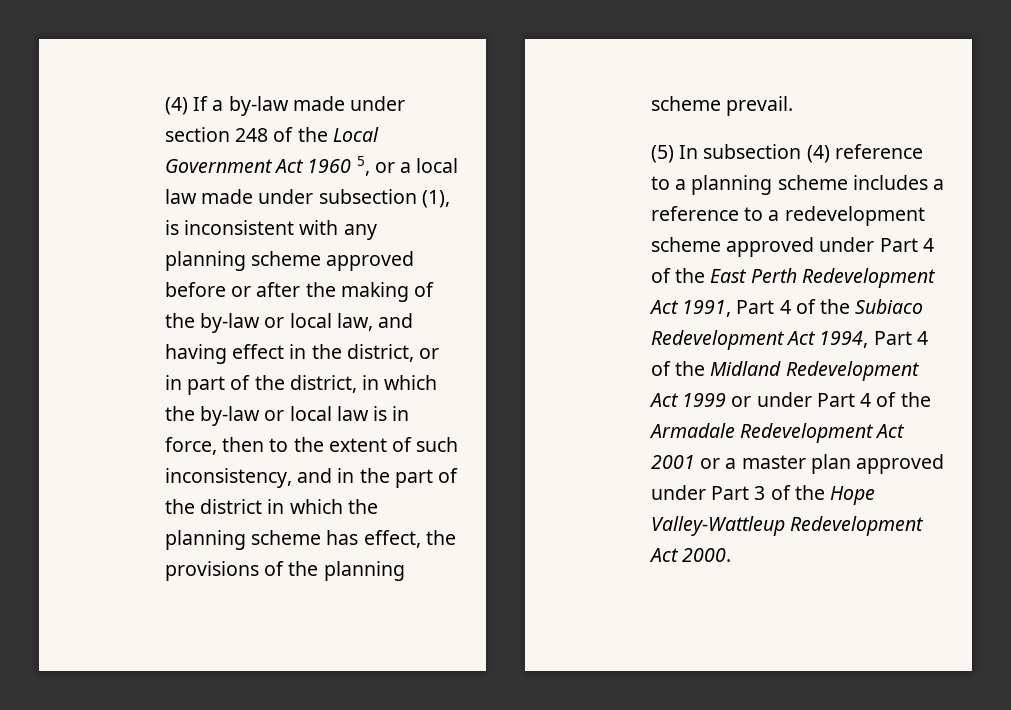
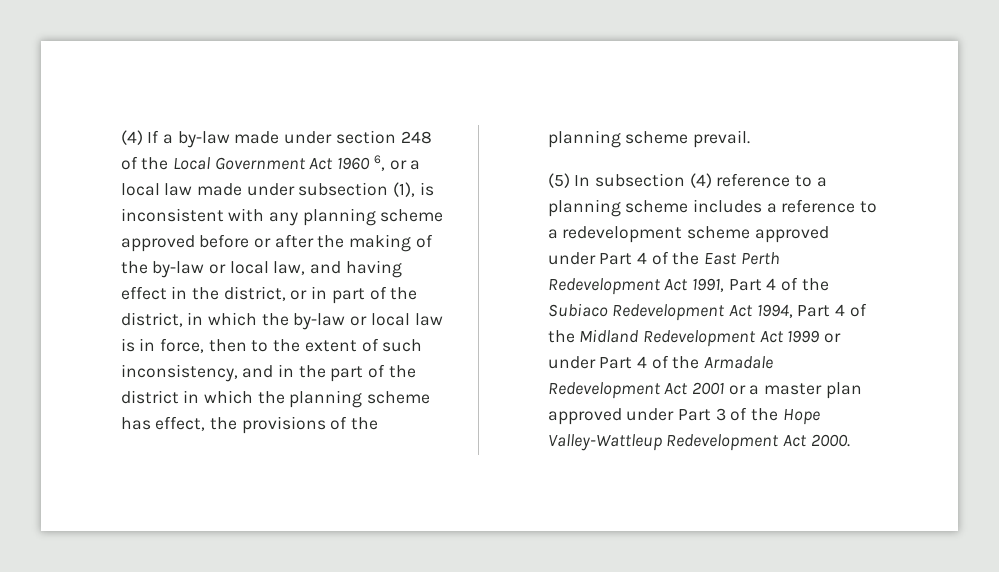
- (4) If a by-law made under section 248 of the Local Government Act 1960 5, or a local law made under subsection (1), is inconsistent with any planning scheme approved before or after the making of the by-law or local law, and having effect in the district, or in part of the district, in which the by-law or local law is in force, then to the extent of such inconsistency, and in the part of the district in which the planning scheme has effect, the provisions of the planning scheme prevail.
+ (4) If a by-law made under section 248 of the Local Government Act 1960 6, or a local law made under subsection (1), is inconsistent with any planning scheme approved before or after the making of the by-law or local law, and having effect in the district, or in part of the district, in which the by-law or local law is in force, then to the extent of such inconsistency, and in the part of the district in which the planning scheme has effect, the provisions of the planning scheme prevail.

